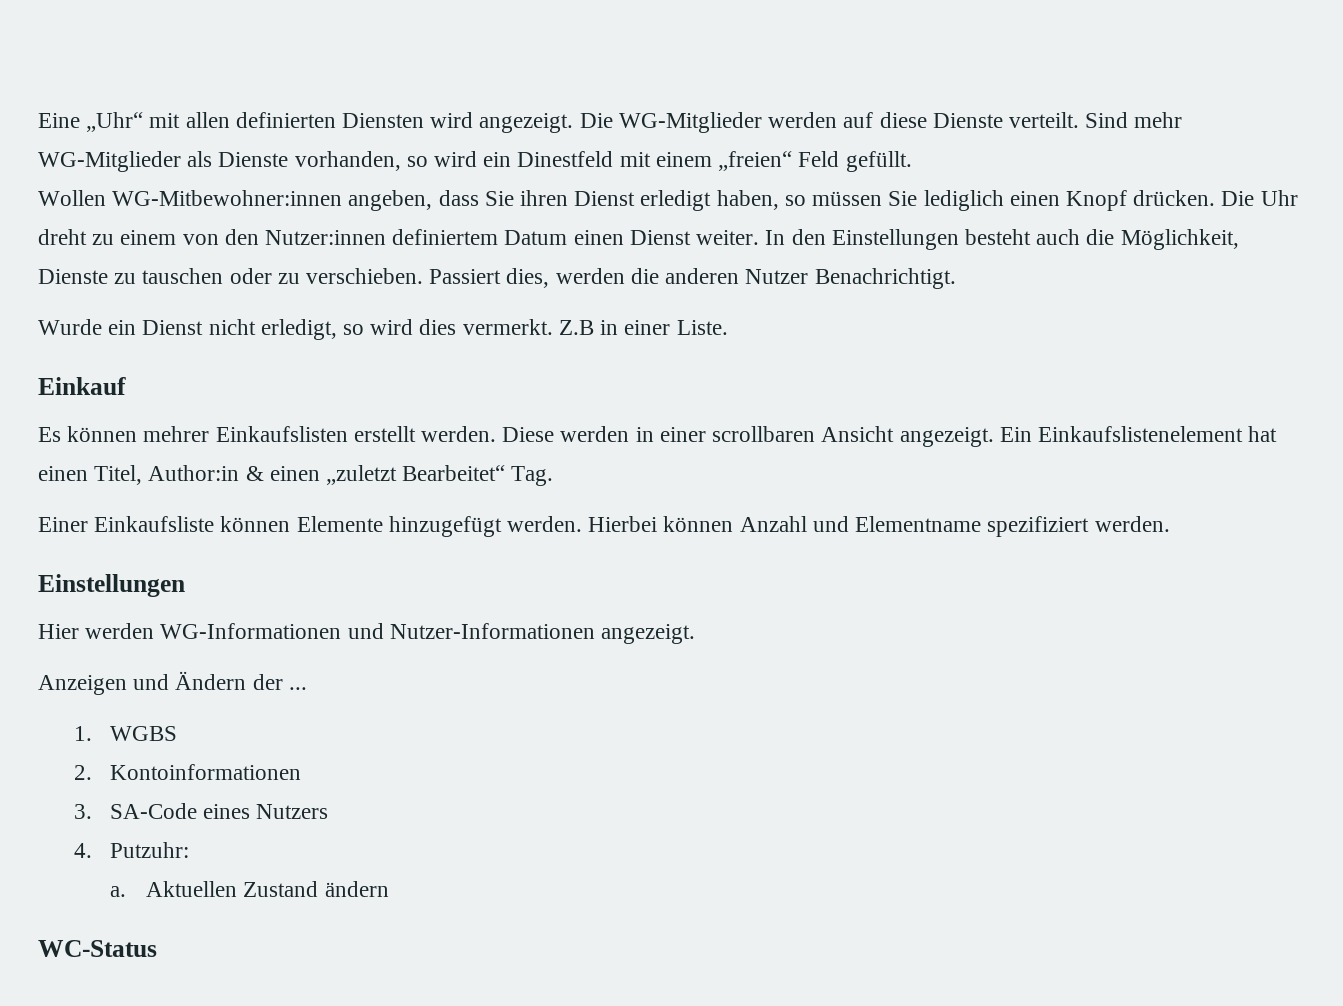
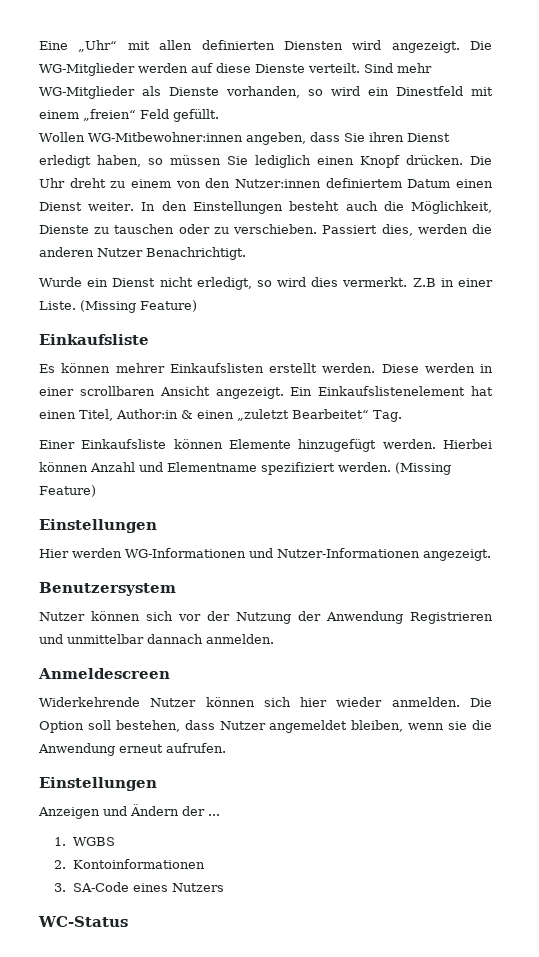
- Z.B in einer Liste.
- Einkauf
+ Z.B in einer Liste. (Missing Feature)
+ Einkaufsliste
- Hierbei können Anzahl und Elementname spezifiziert werden.
+ Hierbei können Anzahl und Elementname spezifiziert werden. (Missing Feature)
+ Benutzersystem
+ Nutzer können sich vor der Nutzung der Anwendung Registrieren und unmittelbar dannach anmelden.
+ Anmeldescreen
+ Widerkehrende Nutzer können sich hier wieder anmelden. Die Option soll bestehen, dass Nutzer angemeldet bleiben, wenn sie die Anwendung erneut aufrufen.
+ Einstellungen
- 4. Putzuhr:
- a. Aktuellen Zustand ändern

